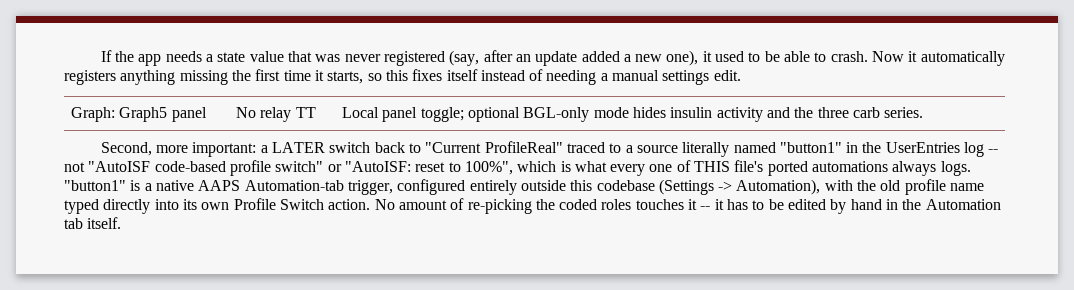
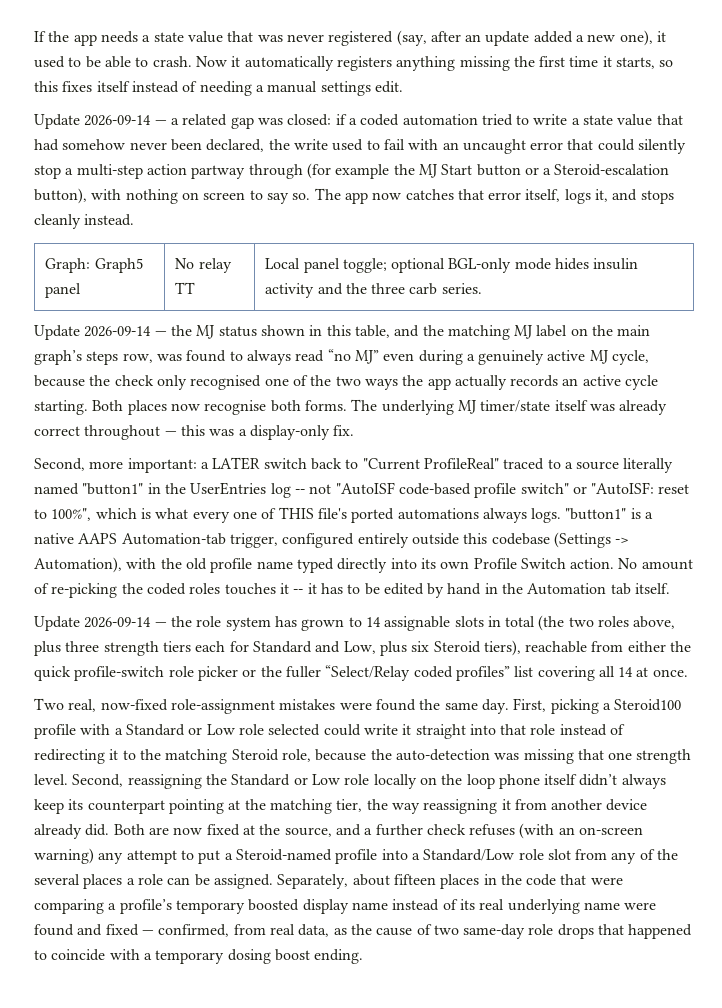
+ Update 2026-09-14 — a related gap was closed: if a coded automation tried to write a state value that had somehow never been declared, the write used to fail with an uncaught error that could silently stop a multi-step action partway through (for example the MJ Start button or a Steroid-escalation button), with nothing on screen to say so. The app now catches that error itself, logs it, and stops cleanly instead.
+ Update 2026-09-14 — the MJ status shown in this table, and the matching MJ label on the main graph’s steps row, was found to always read “no MJ” even during a genuinely active MJ cycle, because the check only recognised one of the two ways the app actually records an active cycle starting. Both places now recognise both forms. The underlying MJ timer/state itself was already correct throughout — this was a display-only fix.
+ Update 2026-09-14 — the role system has grown to 14 assignable slots in total (the two roles above, plus three strength tiers each for Standard and Low, plus six Steroid tiers), reachable from either the quick profile-switch role picker or the fuller “Select/Relay coded profiles” list covering all 14 at once.
+ Two real, now-fixed role-assignment mistakes were found the same day. First, picking a Steroid100 profile with a Standard or Low role selected could write it straight into that role instead of redirecting it to the matching Steroid role, because the auto-detection was missing that one strength level. Second, reassigning the Standard or Low role locally on the loop phone itself didn’t always keep its counterpart pointing at the matching tier, the way reassigning it from another device already did. Both are now fixed at the source, and a further check refuses (with an on-screen warning) any attempt to put a Steroid-named profile into a Standard/Low role slot from any of the several places a role can be assigned. Separately, about fifteen places in the code that were comparing a profile’s temporary boosted display name instead of its real underlying name were found and fixed — confirmed, from real data, as the cause of two same-day role drops that happened to coincide with a temporary dosing boost ending.

